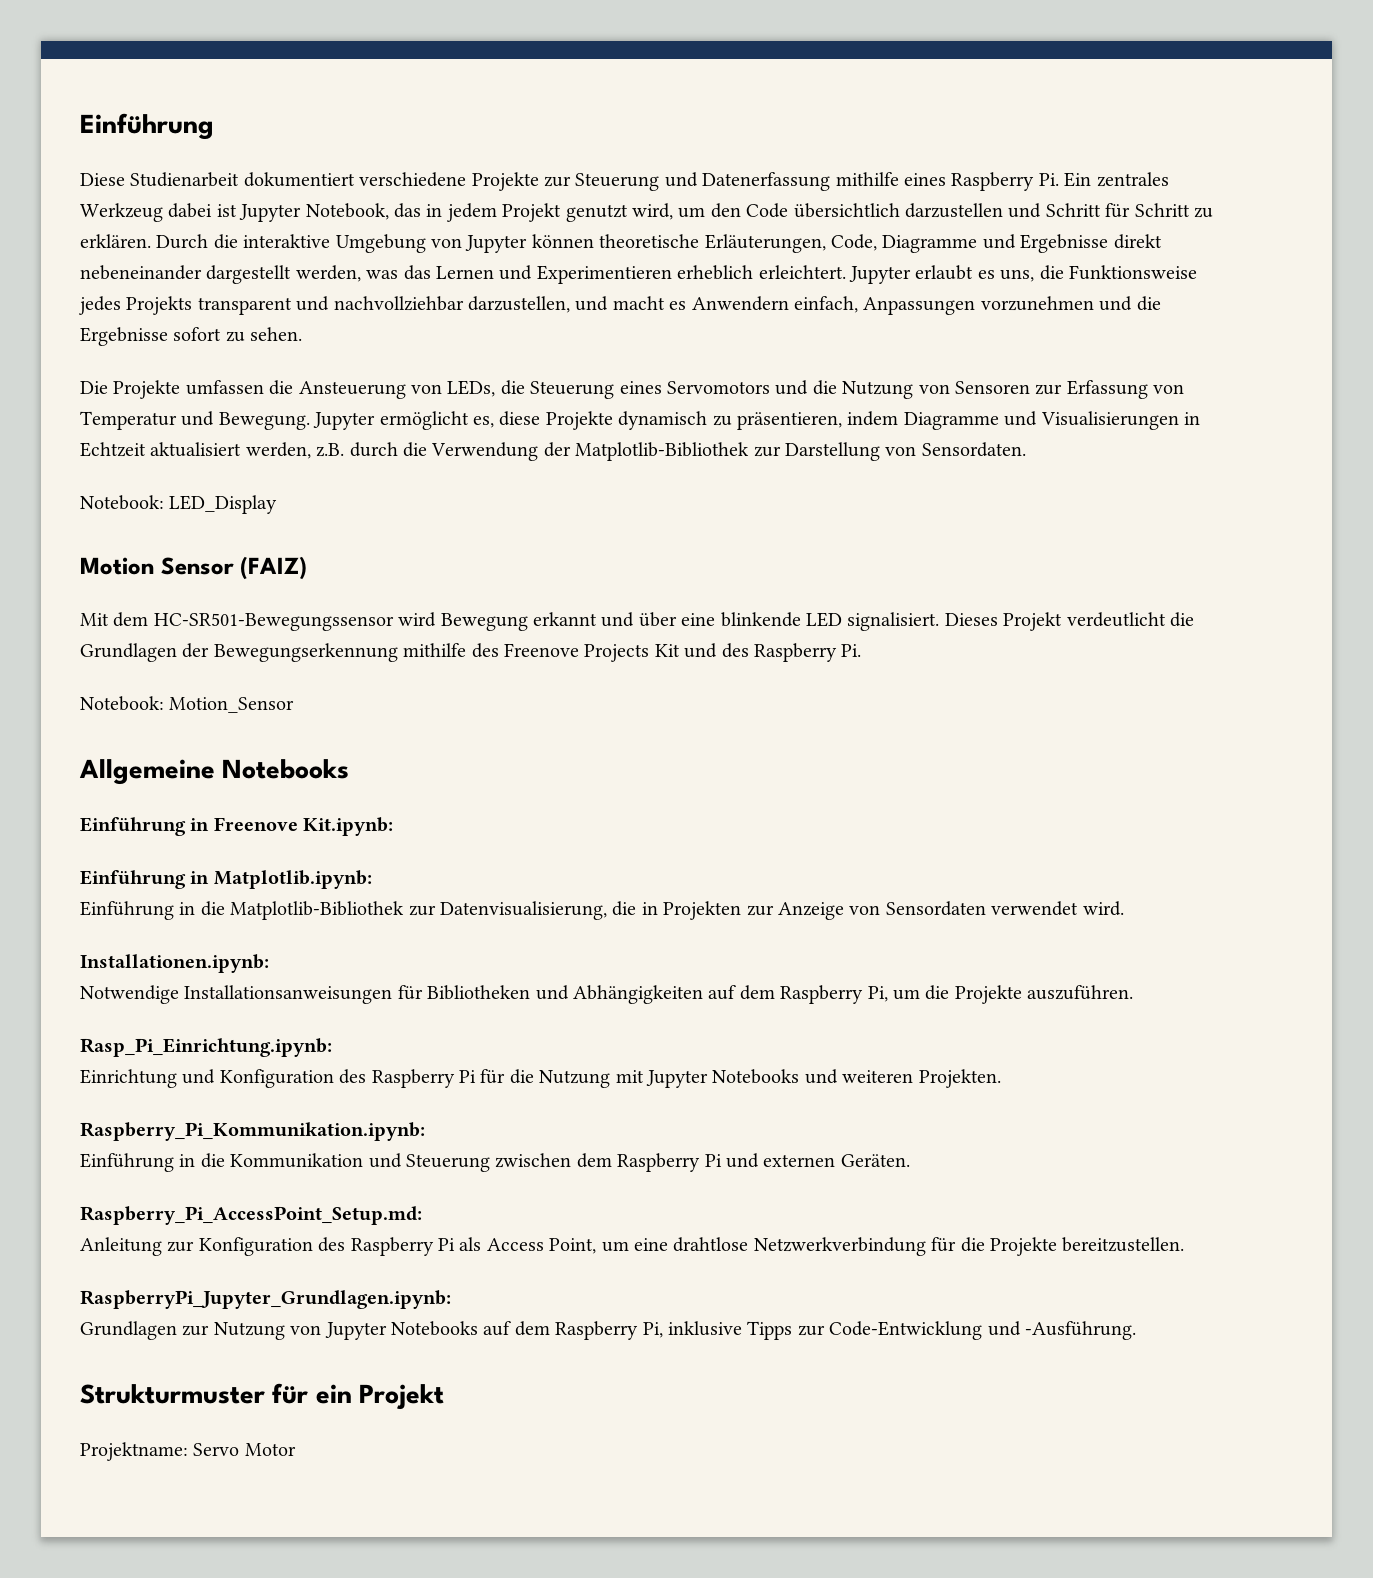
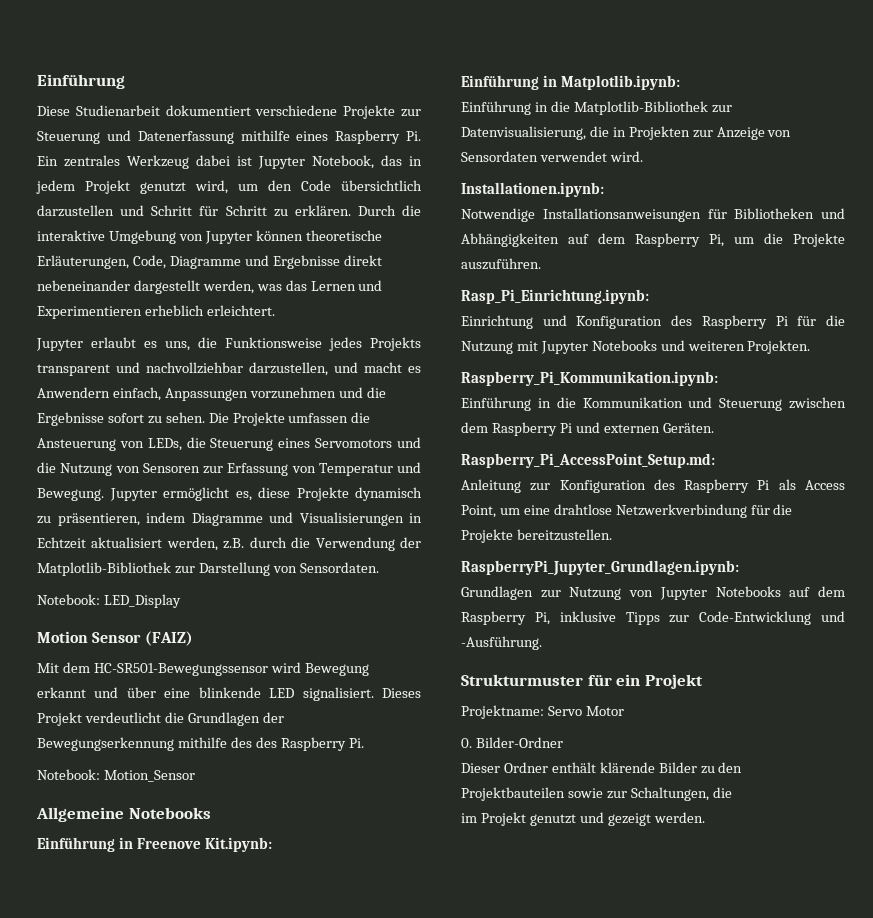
- Durch die interaktive Umgebung von Jupyter können theoretische Erläuterungen, Code, Diagramme und Ergebnisse direkt nebeneinander dargestellt werden, was das Lernen und Experimentieren erheblich erleichtert. Jupyter erlaubt es uns, die Funktionsweise jedes Projekts transparent und nachvollziehbar darzustellen, und macht es Anwendern einfach, Anpassungen vorzunehmen und die Ergebnisse sofort zu sehen.
- Die Projekte umfassen die Ansteuerung von LEDs, die Steuerung eines Servomotors und die Nutzung von Sensoren zur Erfassung von Temperatur und Bewegung.
+ Durch die interaktive Umgebung von Jupyter können theoretische Erläuterungen, Code, Diagramme und Ergebnisse direkt nebeneinander dargestellt werden, was das Lernen und Experimentieren erheblich erleichtert.
+ Jupyter erlaubt es uns, die Funktionsweise jedes Projekts transparent und nachvollziehbar darzustellen, und macht es Anwendern einfach, Anpassungen vorzunehmen und die Ergebnisse sofort zu sehen. Die Projekte umfassen die Ansteuerung von LEDs, die Steuerung eines Servomotors und die Nutzung von Sensoren zur Erfassung von Temperatur und Bewegung.
- Dieses Projekt verdeutlicht die Grundlagen der Bewegungserkennung mithilfe des Freenove Projects Kit und des Raspberry Pi.
+ Dieses Projekt verdeutlicht die Grundlagen der Bewegungserkennung mithilfe des des Raspberry Pi.
+ 0. Bilder-Ordner
+ Dieser Ordner enthält klärende Bilder zu den Projektbauteilen sowie zur Schaltungen, die
+ im Projekt genutzt und gezeigt werden.

